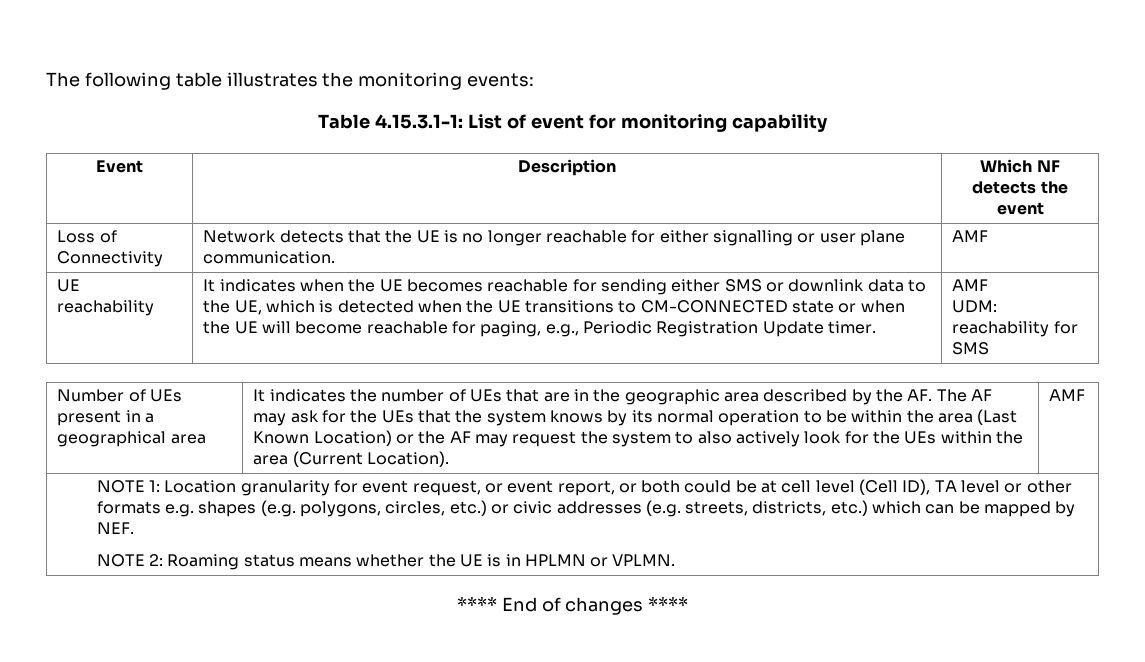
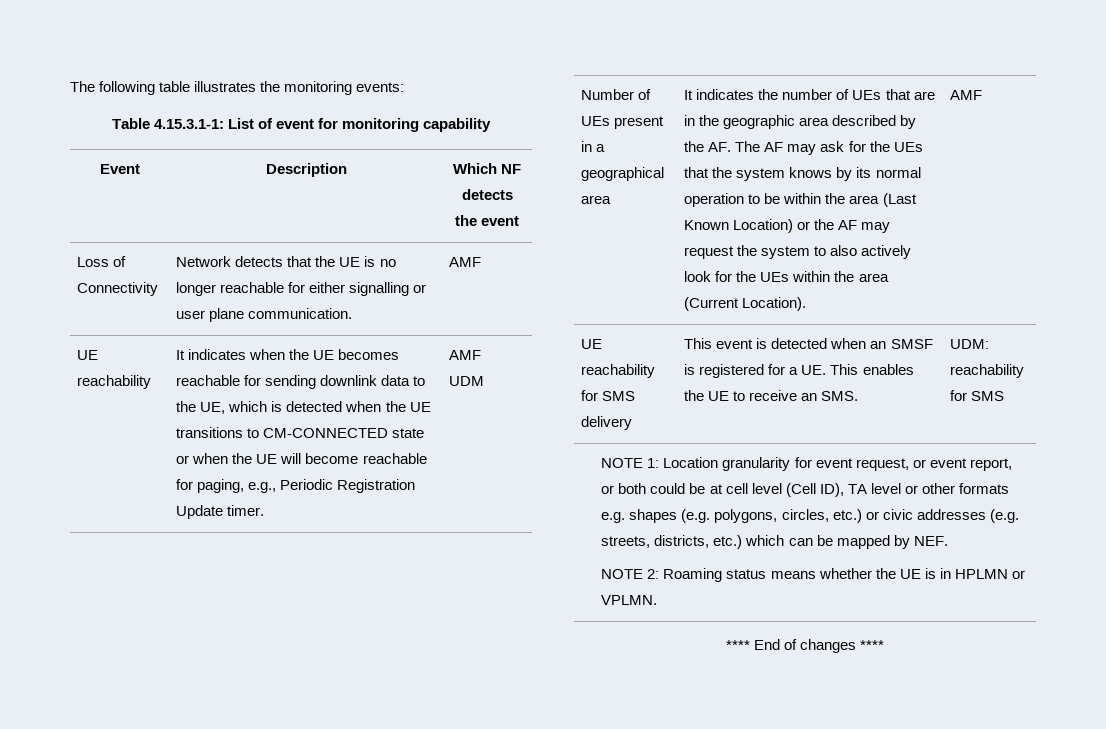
- It indicates when the UE becomes reachable for sending either SMS or downlink data to the UE, which is detected when the UE transitions to CM-CONNECTED state or when the UE will become reachable for paging, e.g., Periodic Registration Update timer.
+ It indicates when the UE becomes reachable for sending downlink data to the UE, which is detected when the UE transitions to CM-CONNECTED state or when the UE will become reachable for paging, e.g., Periodic Registration Update timer.
- UDM: reachability for SMS
+ UDM
+ UE reachability for SMS delivery | This event is detected when an SMSF is registered for a UE. This enables the UE to receive an SMS. | UDM: reachability for SMS

